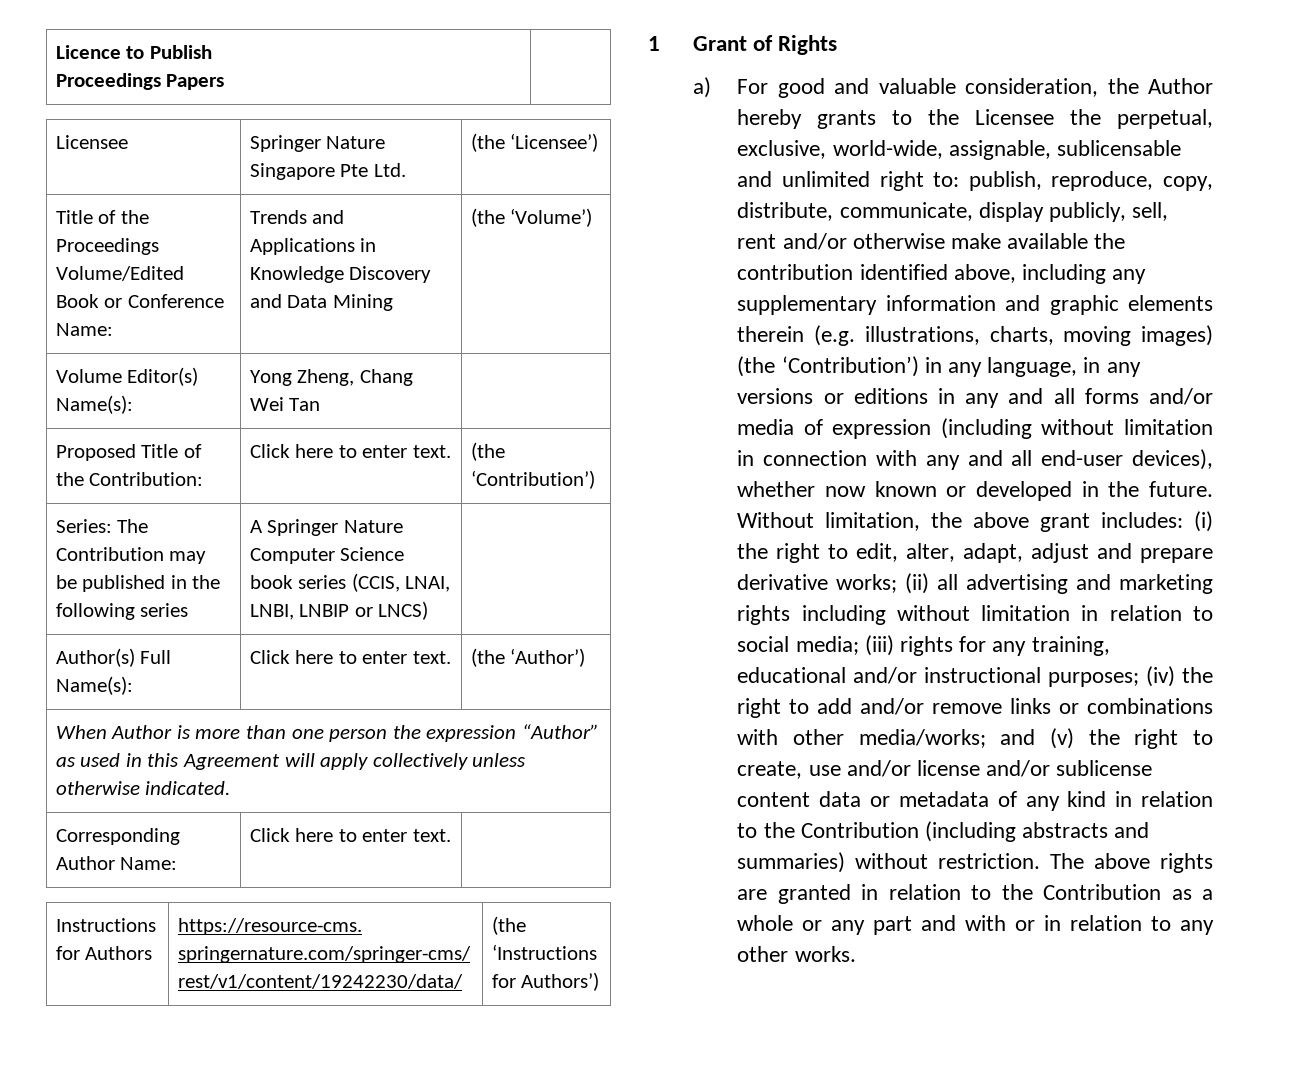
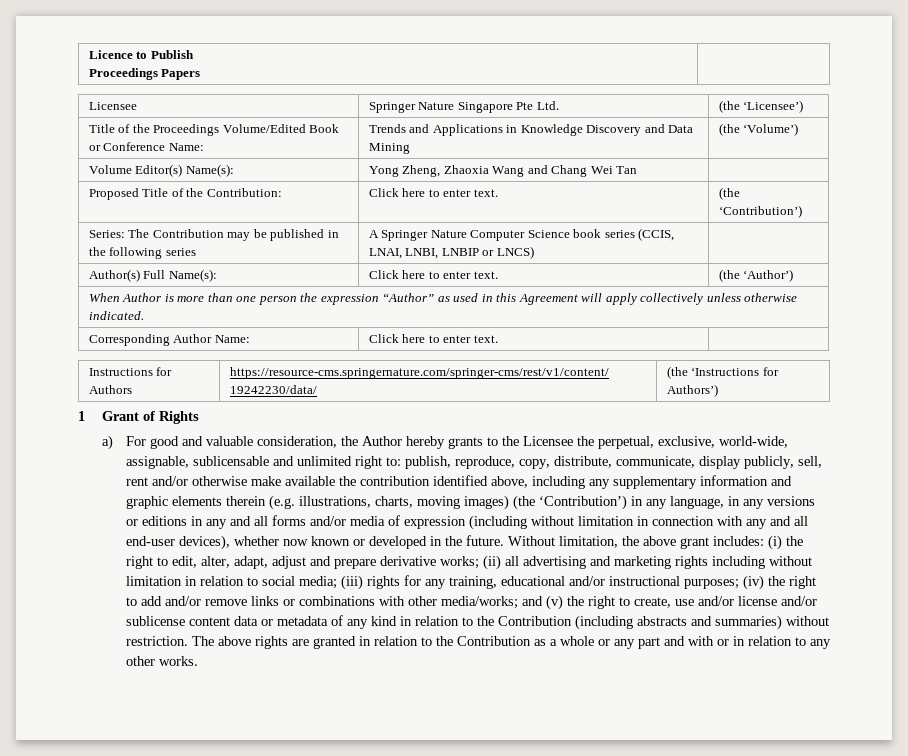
- Volume Editor(s) Name(s): | Yong Zheng, Chang Wei Tan |
+ Volume Editor(s) Name(s): | Yong Zheng, Zhaoxia Wang and Chang Wei Tan |

